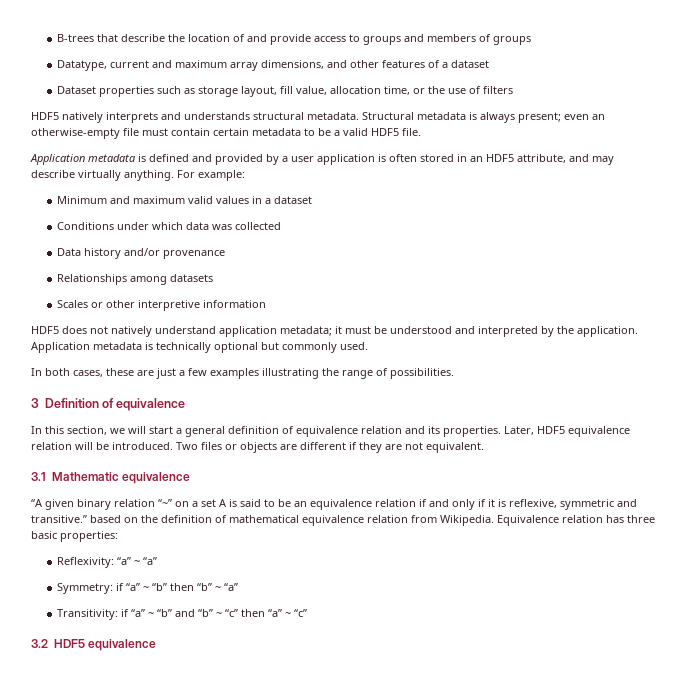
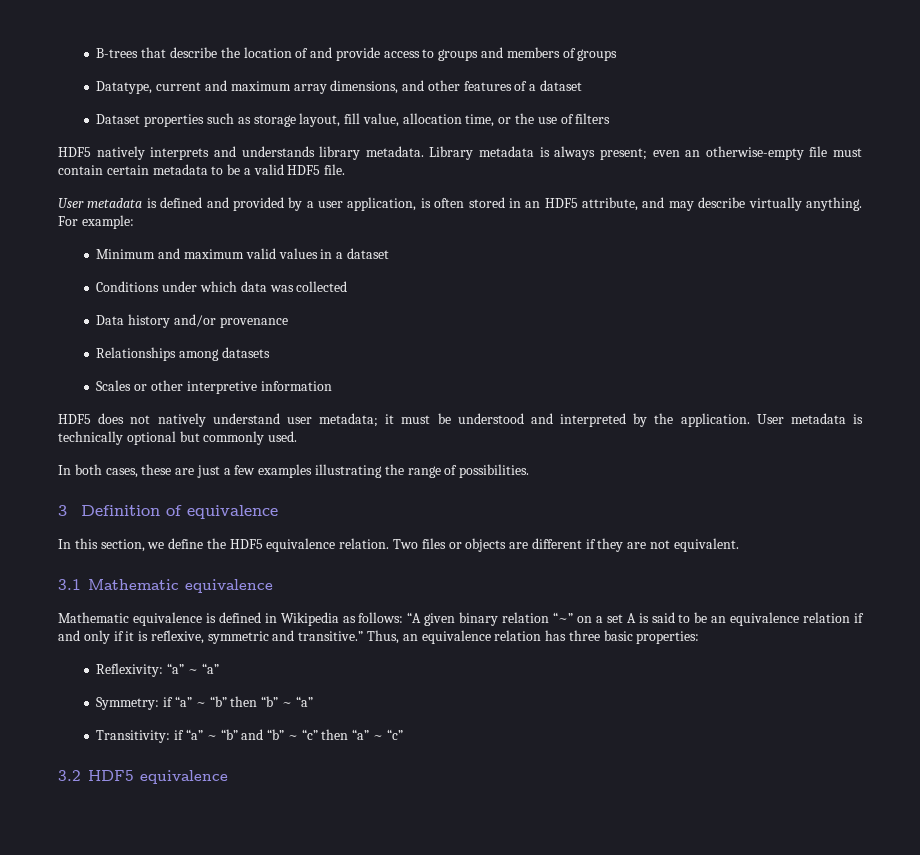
- HDF5 natively interprets and understands structural metadata. Structural metadata is always present; even an otherwise-empty file must contain certain metadata to be a valid HDF5 file.
+ HDF5 natively interprets and understands library metadata. Library metadata is always present; even an otherwise-empty file must contain certain metadata to be a valid HDF5 file.
- Application metadata is defined and provided by a user application is often stored in an HDF5 attribute, and may describe virtually anything.
+ User metadata is defined and provided by a user application, is often stored in an HDF5 attribute, and may describe virtually anything.
- HDF5 does not natively understand application metadata; it must be understood and interpreted by the application.
+ HDF5 does not natively understand user metadata; it must be understood and interpreted by the application.
- Application metadata is technically optional but commonly used.
+ User metadata is technically optional but commonly used.
- In this section, we will start a general definition of equivalence relation and its properties. Later, HDF5 equivalence relation will be introduced.
+ In this section, we define the HDF5 equivalence relation.
- “A given binary relation “~” on a set A is said to be an equivalence relation if and only if it is reflexive, symmetric and transitive.” based on the definition of mathematical equivalence relation from Wikipedia. Equivalence relation has three basic properties:
+ Mathematic equivalence is defined in Wikipedia as follows: “A given binary relation “~” on a set A is said to be an equivalence relation if and only if it is reflexive, symmetric and transitive.” Thus, an equivalence relation has three basic properties:

